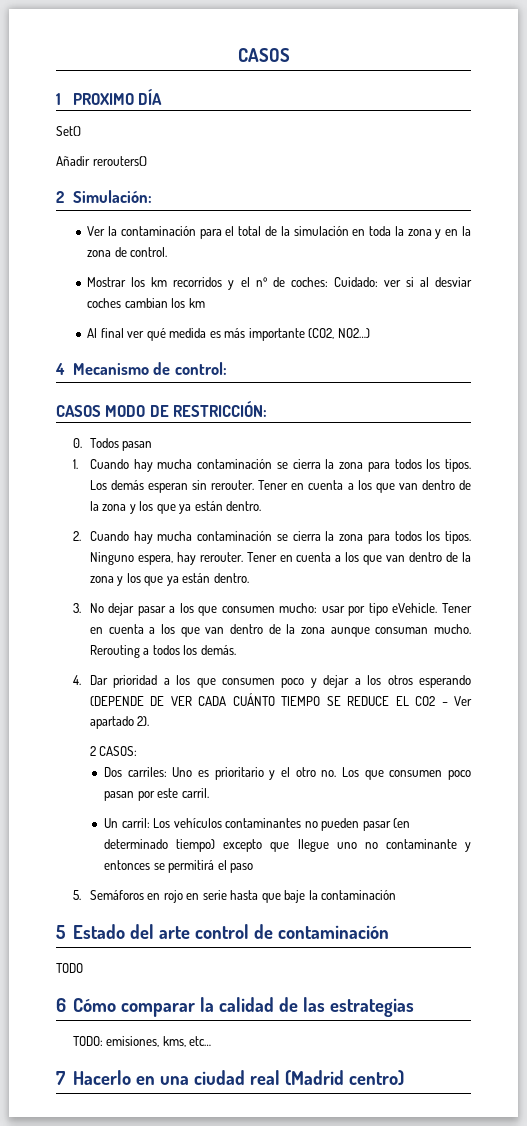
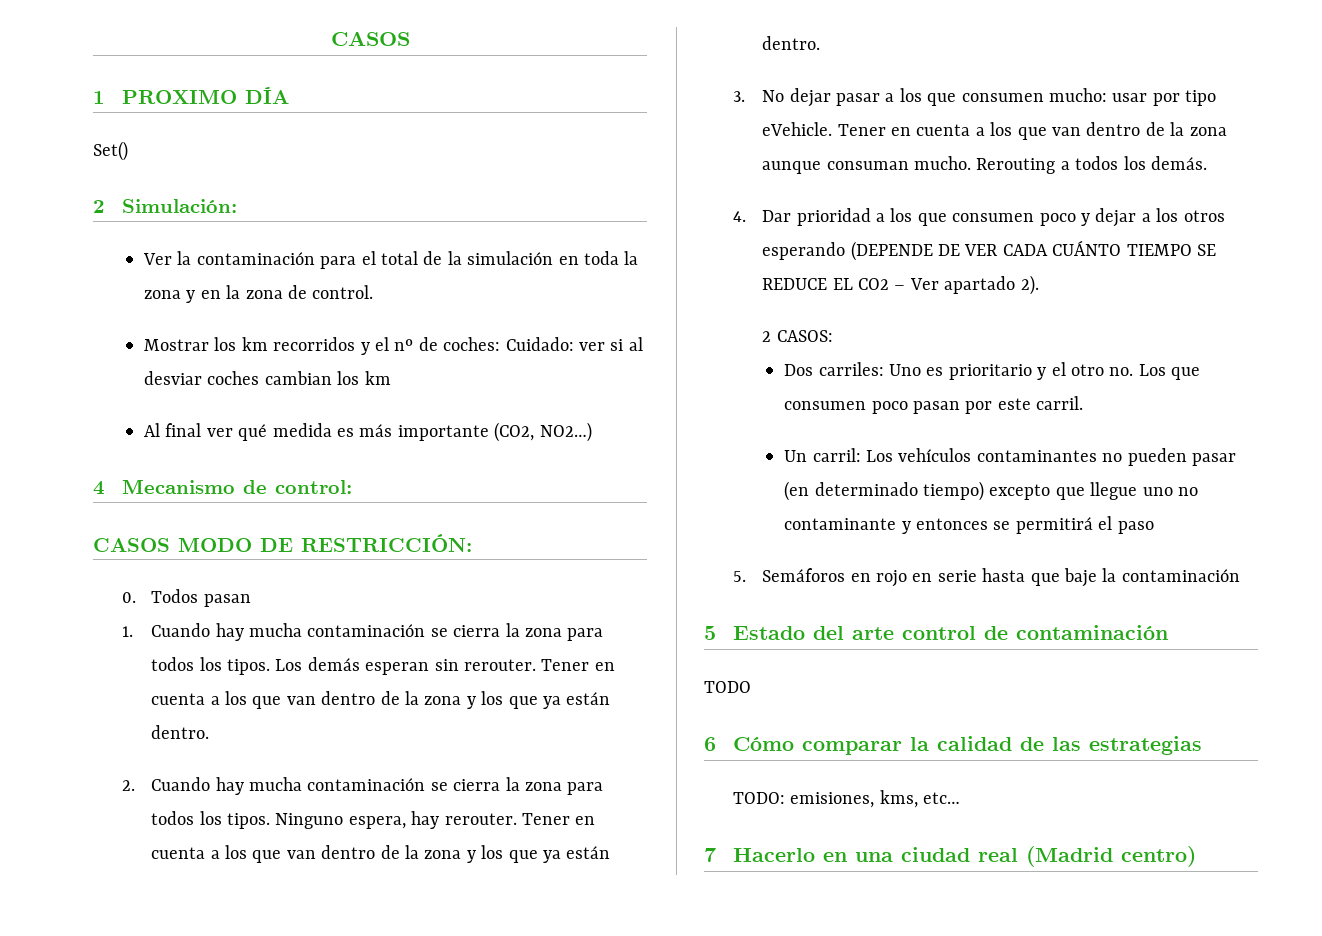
- Añadir rerouters()

